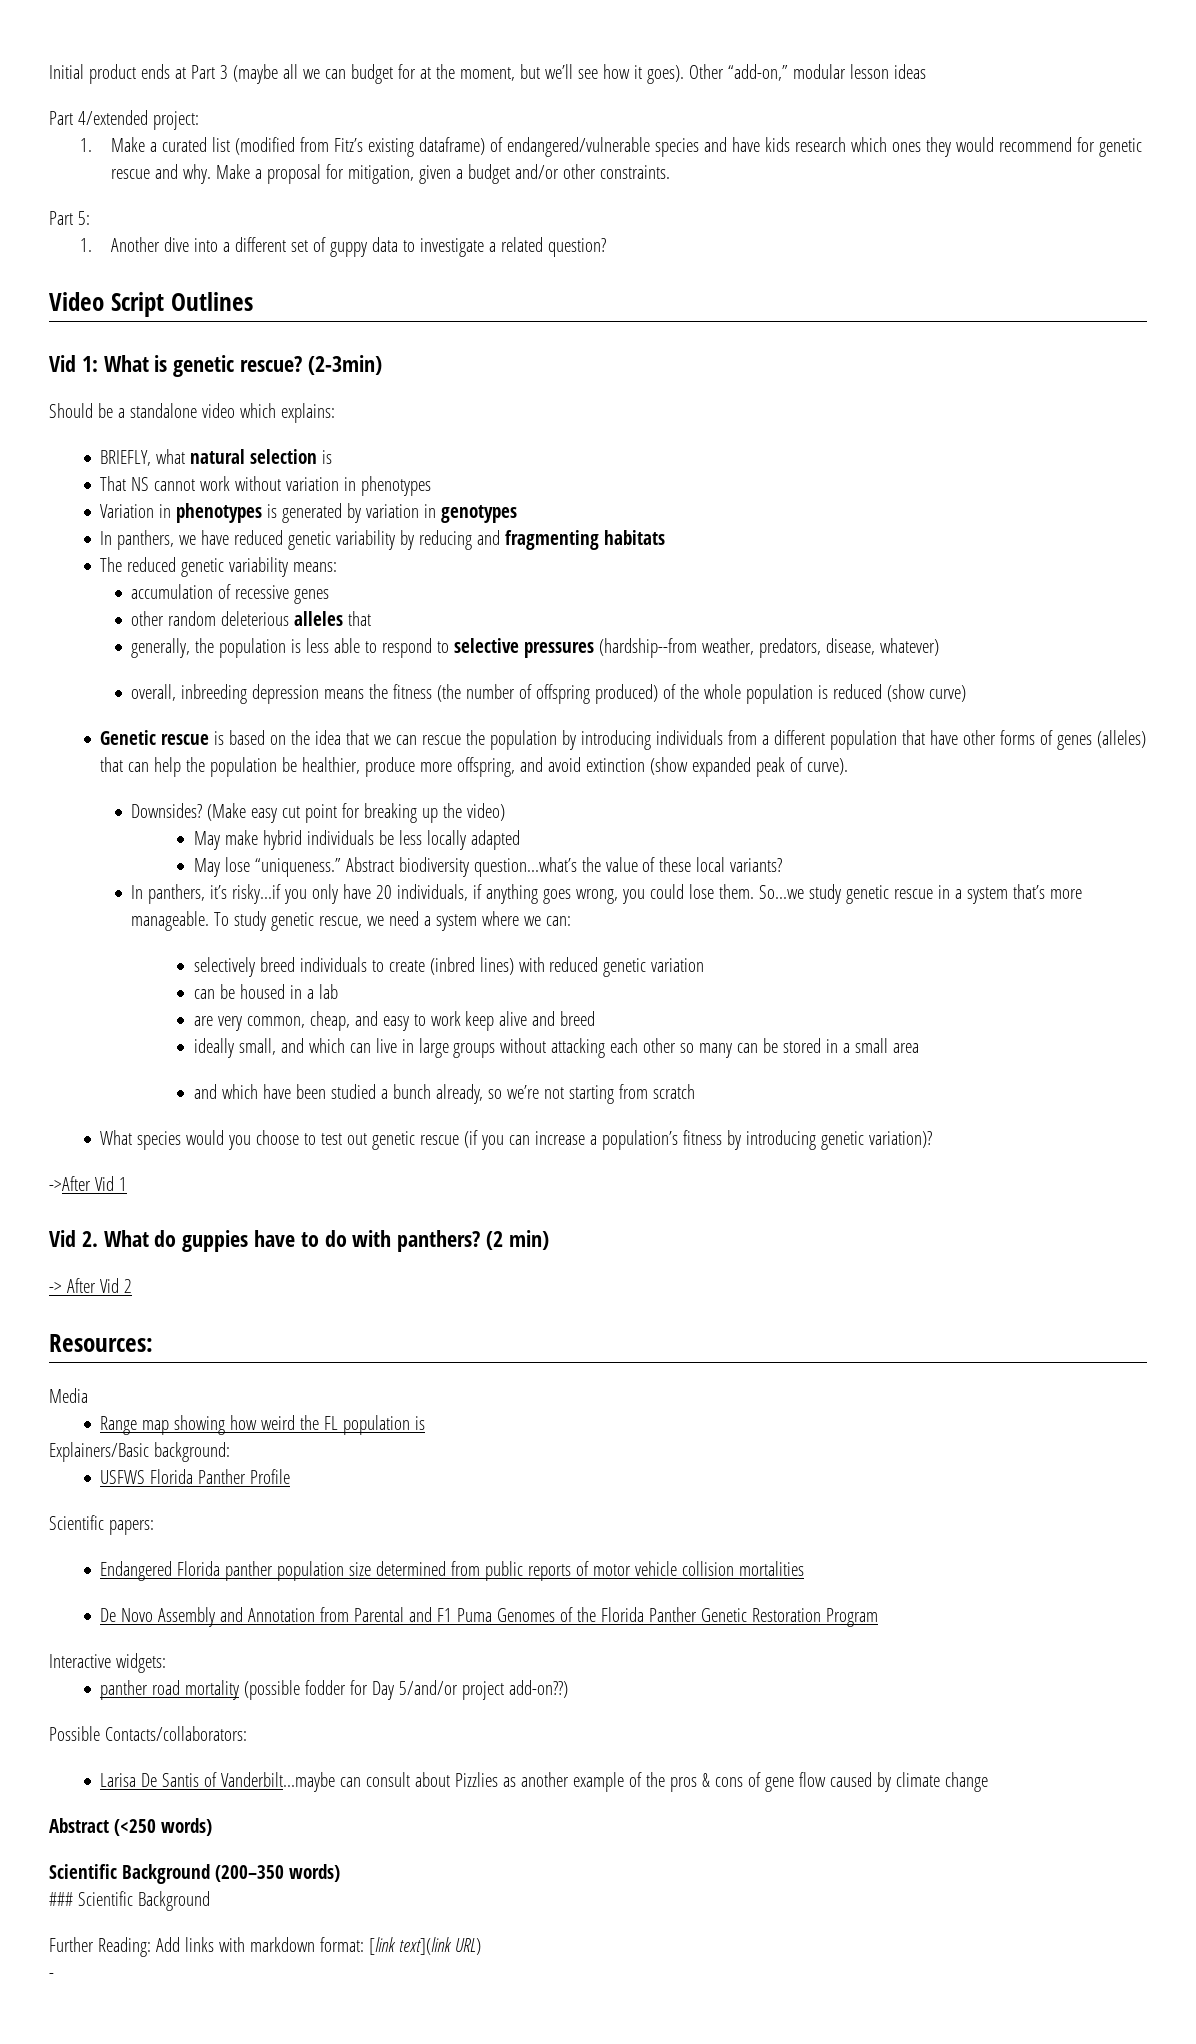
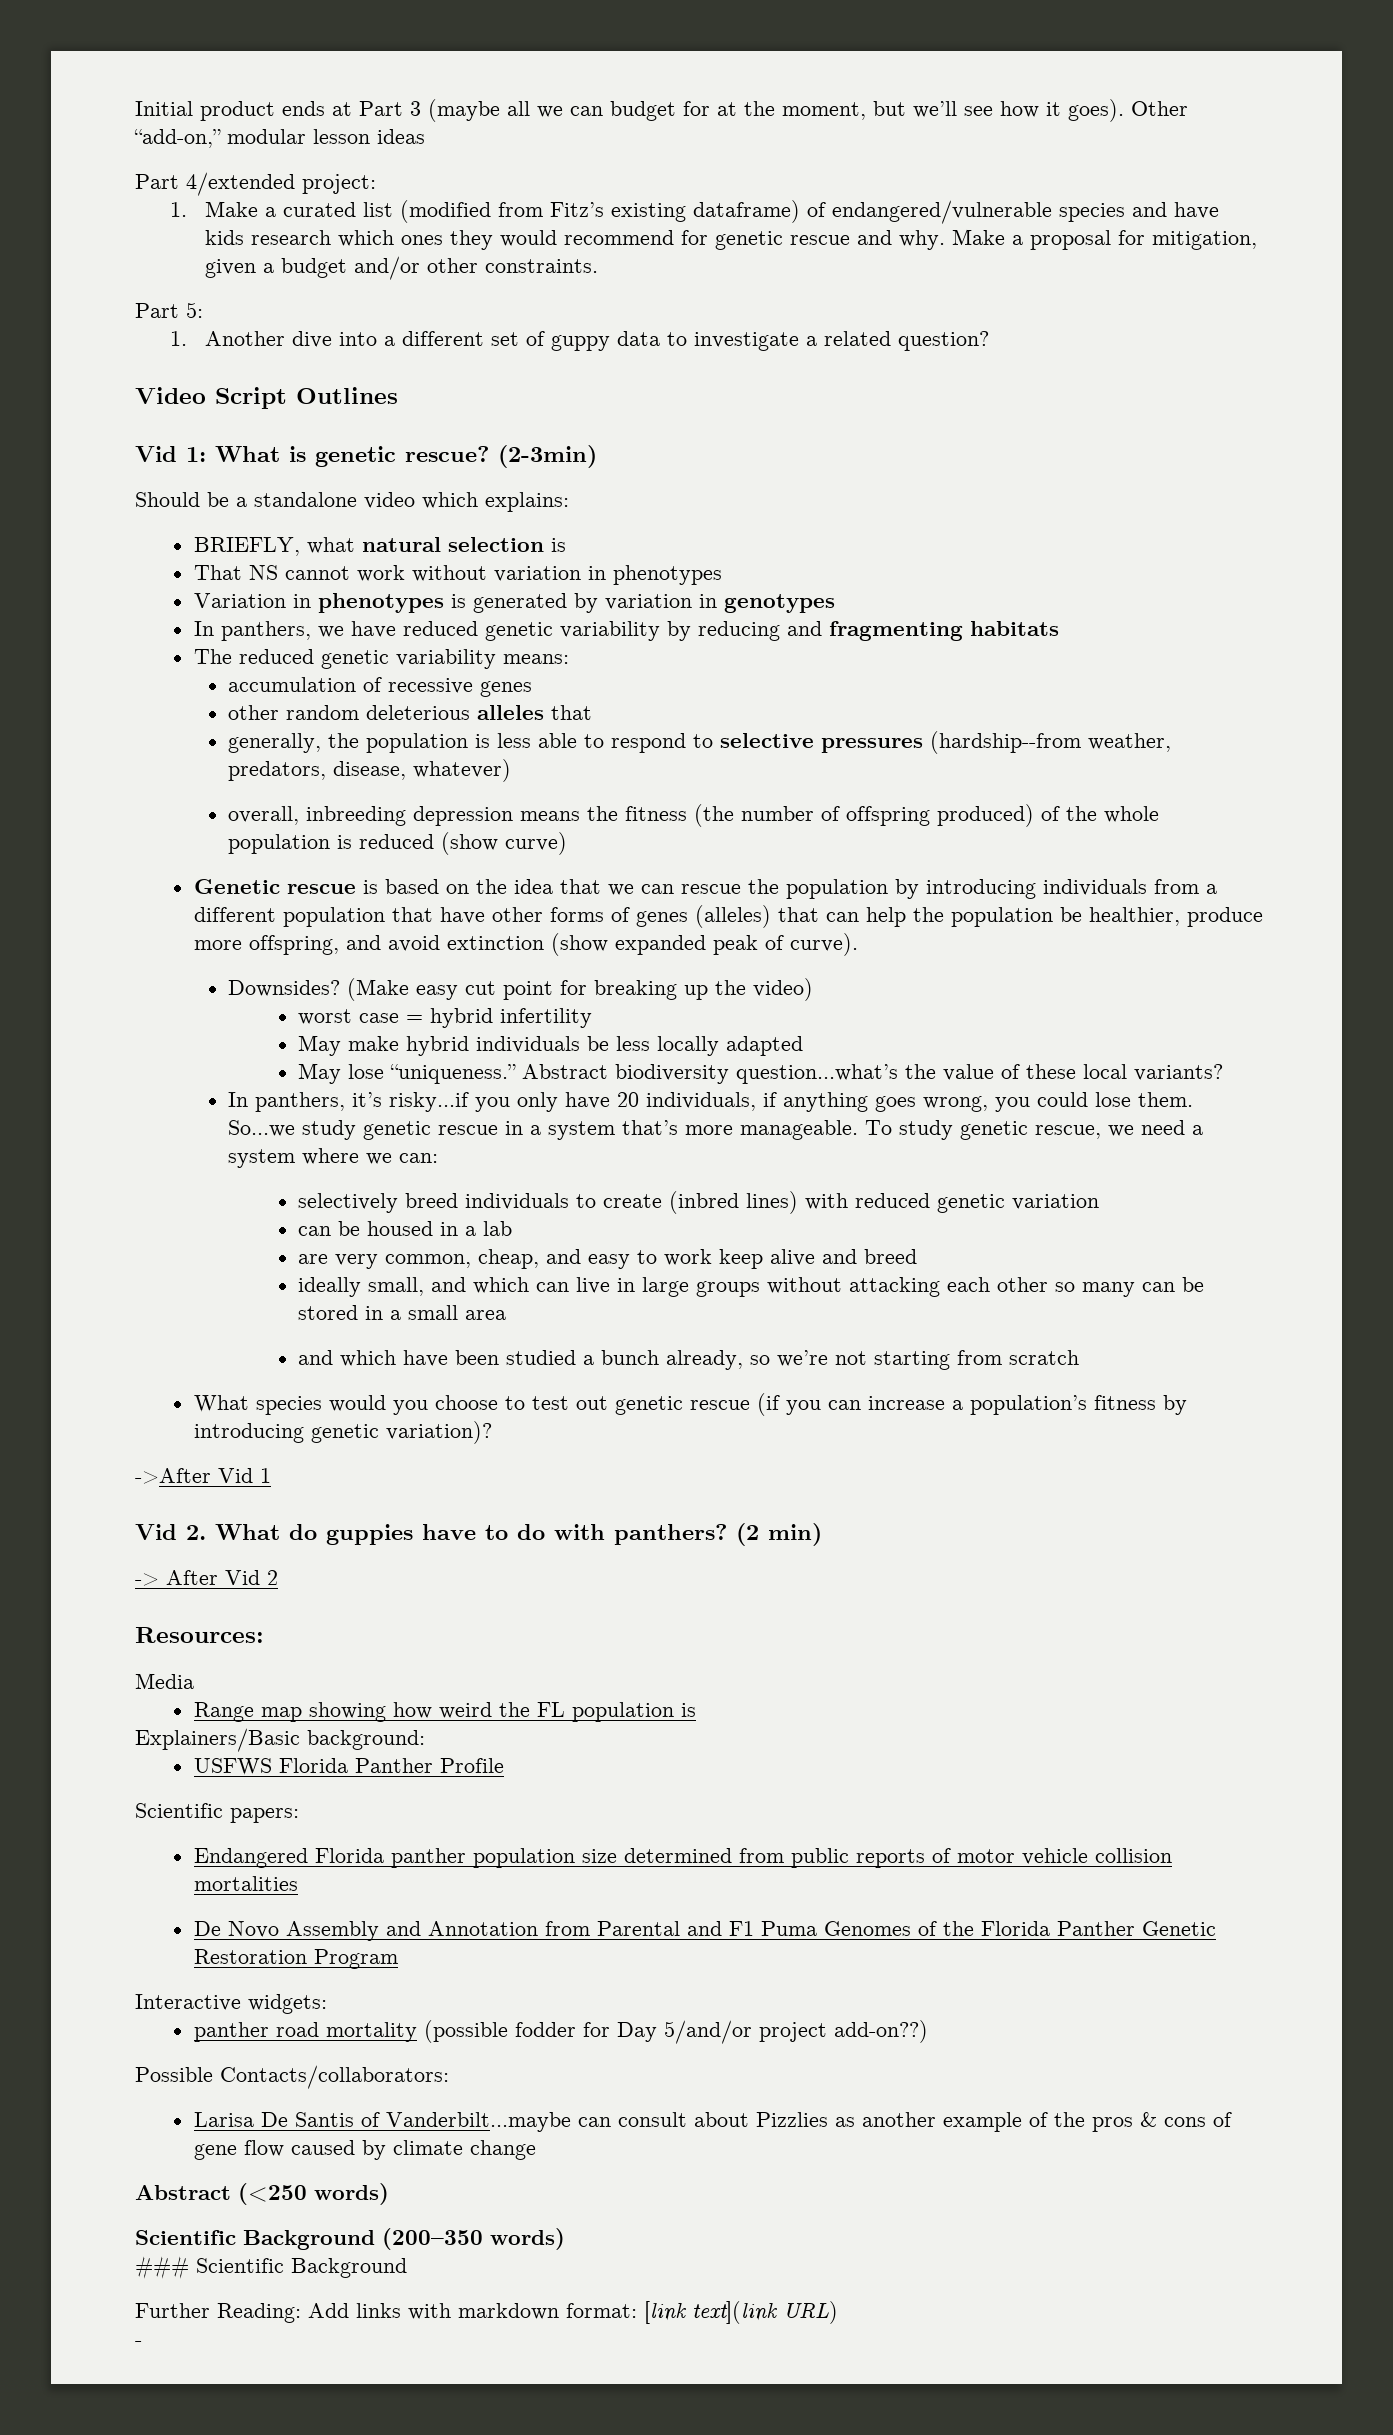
+ worst case = hybrid infertility

